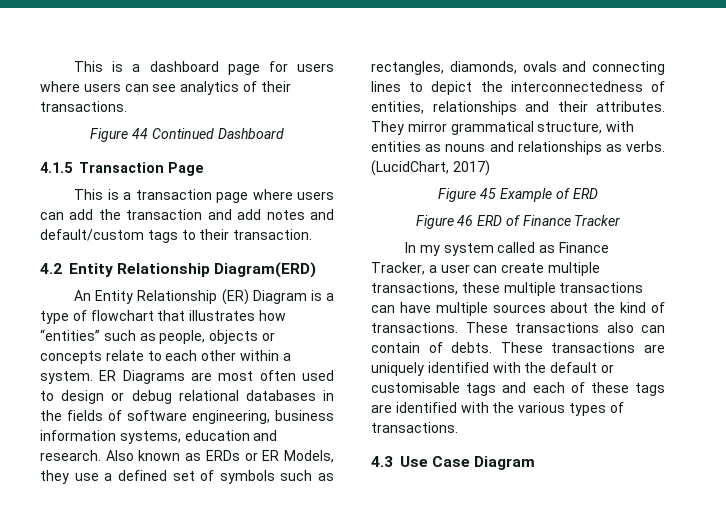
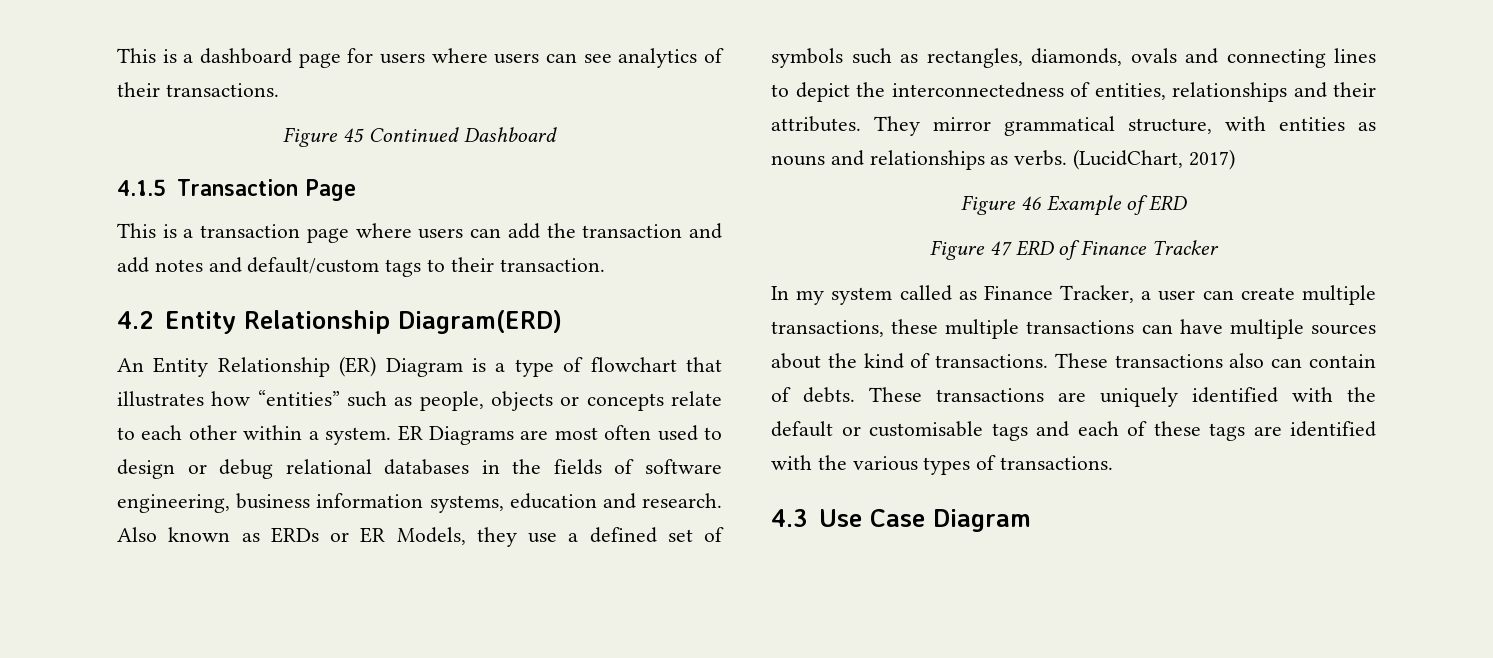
- Figure 44 Continued Dashboard
+ Figure 45 Continued Dashboard
- Figure 45 Example of ERD
+ Figure 46 Example of ERD
- Figure 46 ERD of Finance Tracker
+ Figure 47 ERD of Finance Tracker

